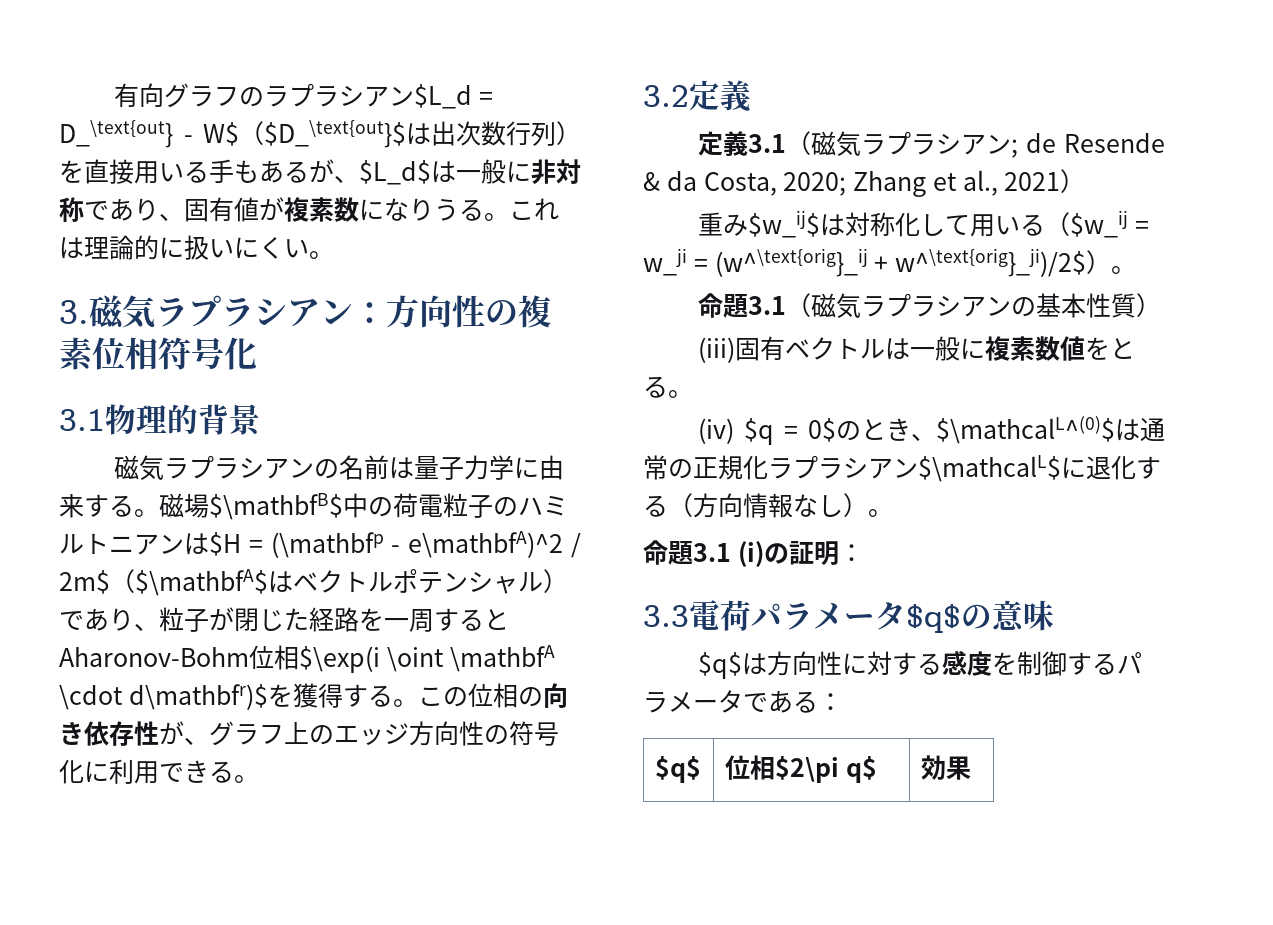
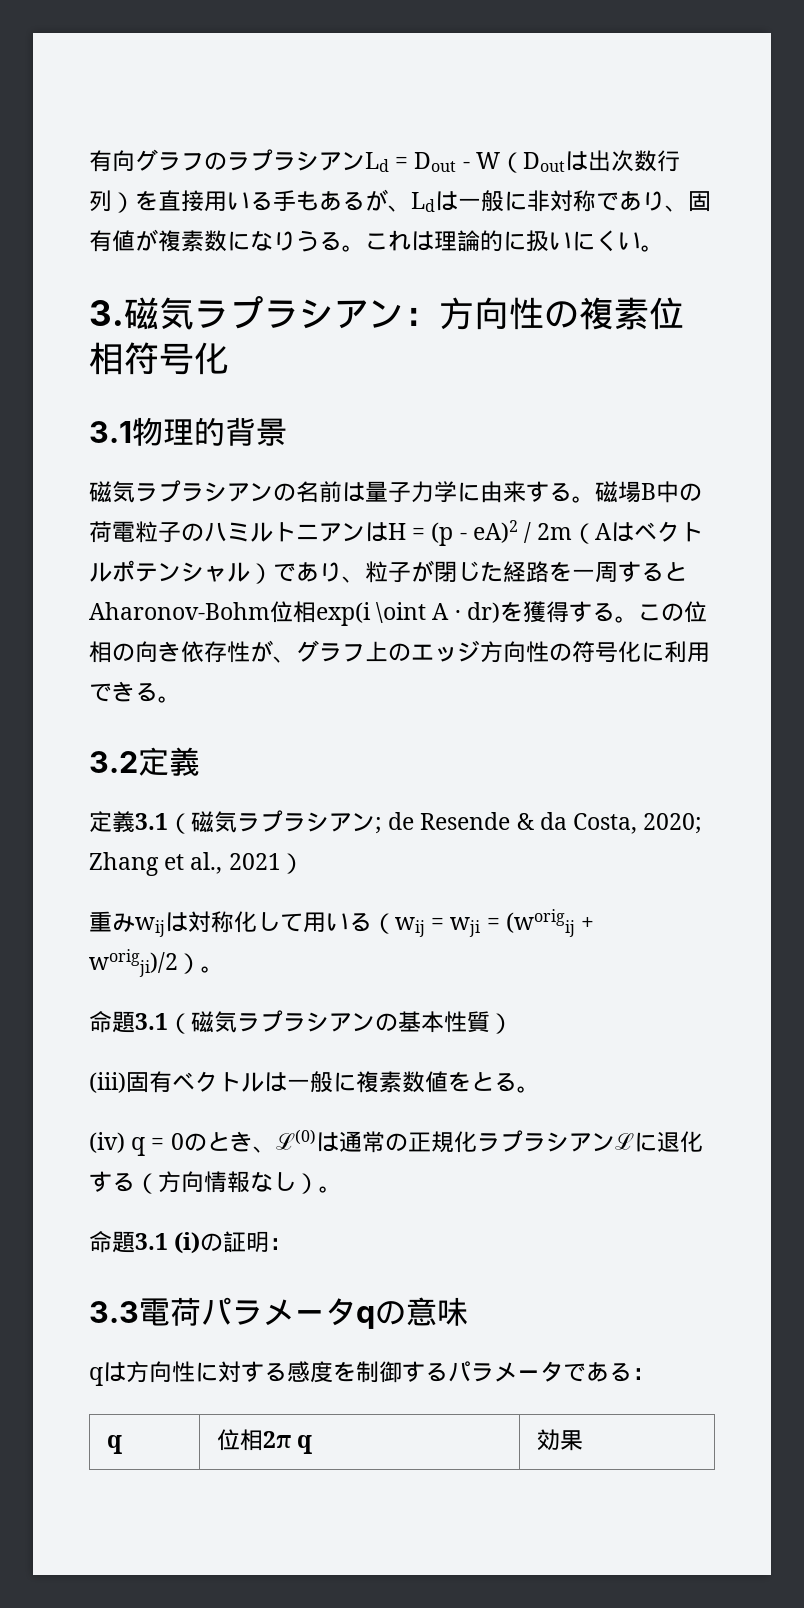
- 有向グラフのラプラシアン$L_d = D_\text{out} - W$（$D_\text{out}$は出次数行列）を直接用いる手もあるが、$L_d$は一般に非対称であり、固有値が複素数になりうる。
+ 有向グラフのラプラシアンLd = Dout - W（Doutは出次数行列）を直接用いる手もあるが、Ldは一般に非対称であり、固有値が複素数になりうる。
- 磁場$\mathbfB$中の荷電粒子のハミルトニアンは$H = (\mathbfp - e\mathbfA)^2 / 2m$（$\mathbfA$はベクトルポテンシャル）であり、粒子が閉じた経路を一周するとAharonov-Bohm位相$\exp(i \oint \mathbfA \cdot d\mathbfr)$を獲得する。
+ 磁場B中の荷電粒子のハミルトニアンはH = (p - eA)2 / 2m（Aはベクトルポテンシャル）であり、粒子が閉じた経路を一周するとAharonov-Bohm位相exp(i \oint A · dr)を獲得する。
- 重み$w_ij$は対称化して用いる（$w_ij = w_ji = (w^\text{orig}_ij + w^\text{orig}_ji)/2$）。
+ 重みwijは対称化して用いる（wij = wji = (worigij + worigji)/2）。
- (iv) $q = 0$のとき、$\mathcalL^(0)$は通常の正規化ラプラシアン$\mathcalL$に退化する（方向情報なし）。
+ (iv) q = 0のとき、ℒ(0)は通常の正規化ラプラシアンℒに退化する（方向情報なし）。
- 3.3電荷パラメータ$q$の意味
+ 3.3電荷パラメータqの意味
- $q$は方向性に対する感度を制御するパラメータである：
+ qは方向性に対する感度を制御するパラメータである：
- $q$ | 位相$2\pi q$ | 効果
+ q | 位相2π q | 効果

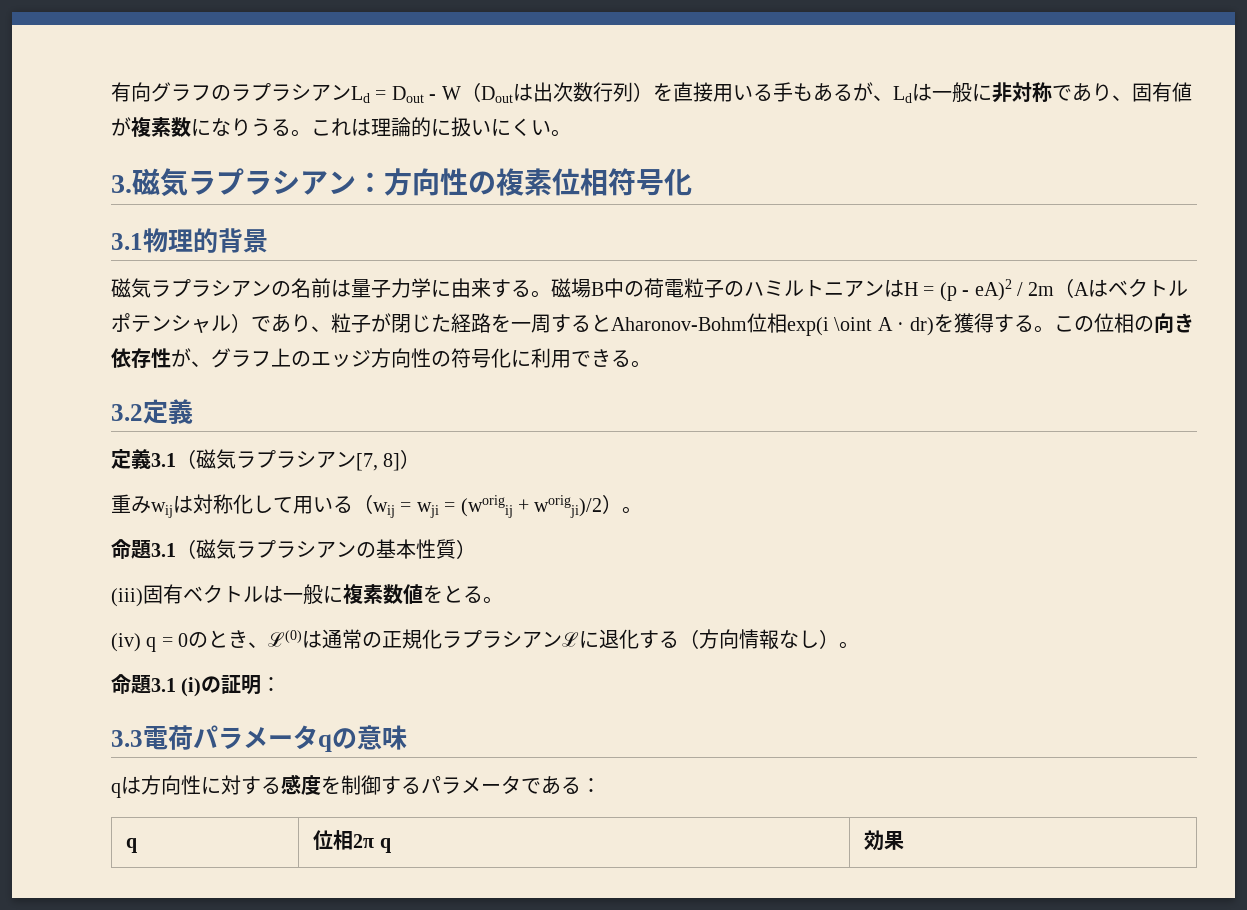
- 定義3.1（磁気ラプラシアン; de Resende & da Costa, 2020; Zhang et al., 2021）
+ 定義3.1（磁気ラプラシアン[7, 8]）

